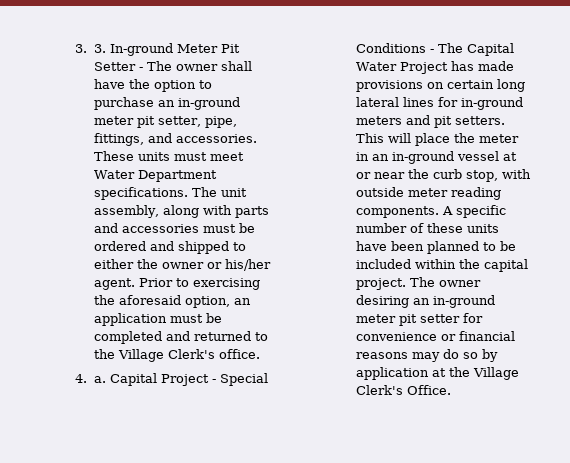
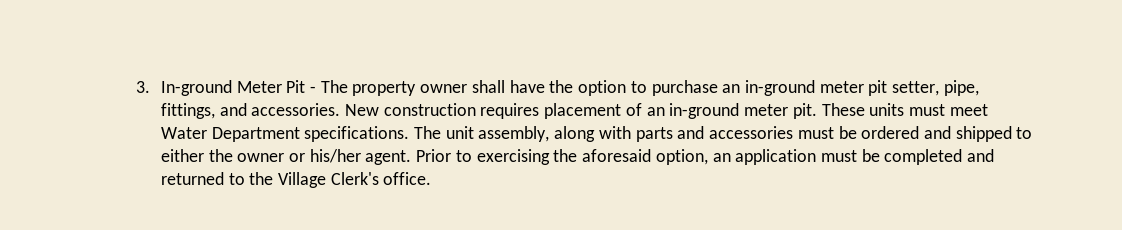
- 3. 3. In-ground Meter Pit Setter - The owner shall have the option to purchase an in-ground meter pit setter, pipe, fittings, and accessories.
+ 3. In-ground Meter Pit - The property owner shall have the option to purchase an in-ground meter pit setter, pipe, fittings, and accessories.
+ New construction requires placement of an in-ground meter pit.
- 4. a. Capital Project - Special Conditions - The Capital Water Project has made provisions on certain long lateral lines for in-ground meters and pit setters. This will place the meter in an in-ground vessel at or near the curb stop, with outside meter reading components. A specific number of these units have been planned to be included within the capital project. The owner desiring an in-ground meter pit setter for convenience or financial reasons may do so by application at the Village Clerk's Office.

